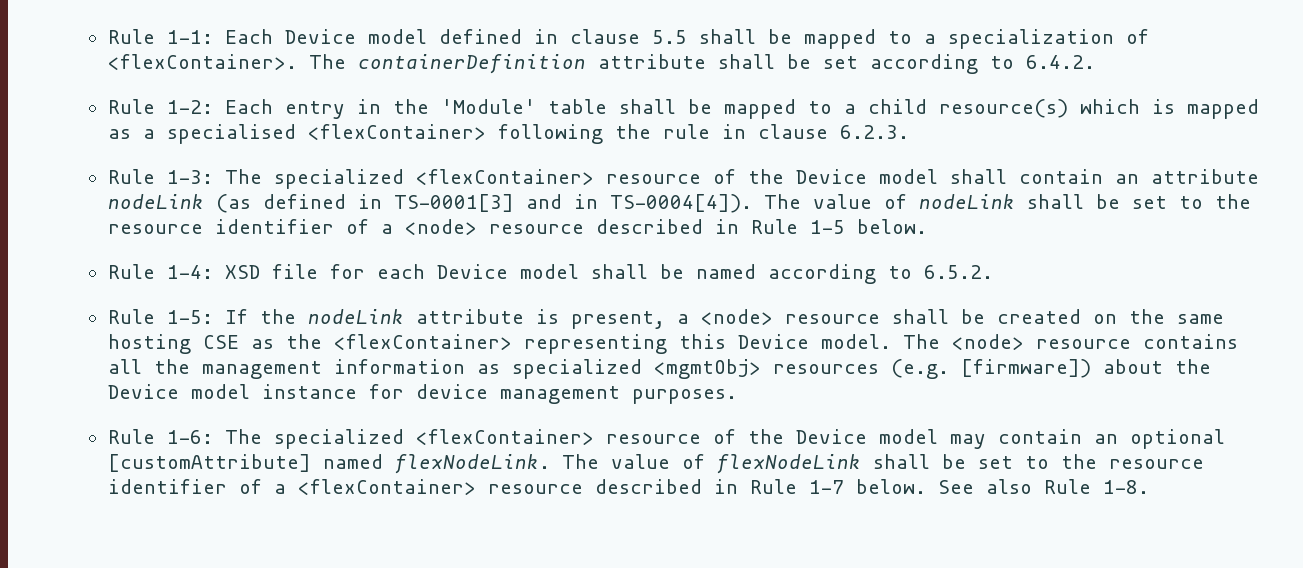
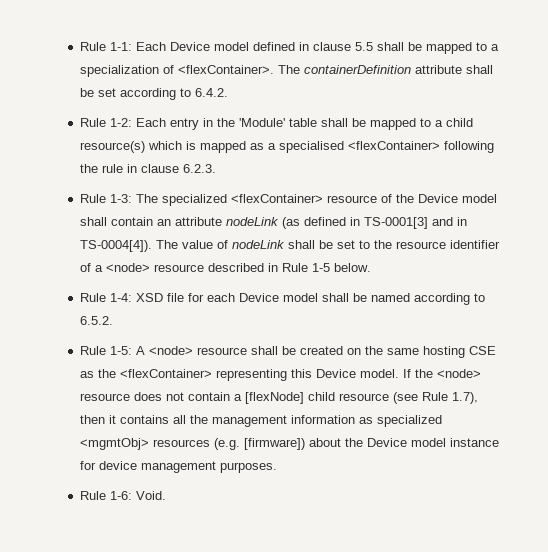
- Rule 1-5: If the nodeLink attribute is present, a <node> resource shall be created on the same hosting CSE as the <flexContainer> representing this Device model.
+ Rule 1-5: A <node> resource shall be created on the same hosting CSE as the <flexContainer> representing this Device model.
- The <node> resource contains all the management information as specialized <mgmtObj> resources (e.g. [firmware]) about the Device model instance for device management purposes.
+ If the <node> resource does not contain a [flexNode] child resource (see Rule 1.7), then it contains all the management information as specialized <mgmtObj> resources (e.g. [firmware]) about the Device model instance for device management purposes.
- Rule 1-6: The specialized <flexContainer> resource of the Device model may contain an optional [customAttribute] named flexNodeLink. The value of flexNodeLink shall be set to the resource identifier of a <flexContainer> resource described in Rule 1-7 below. See also Rule 1-8.
+ Rule 1-6: Void.

